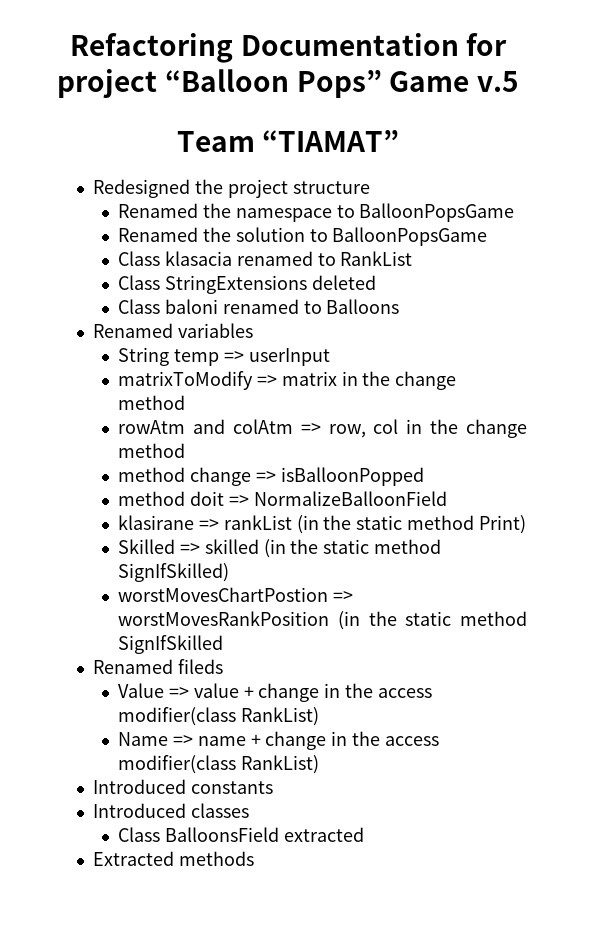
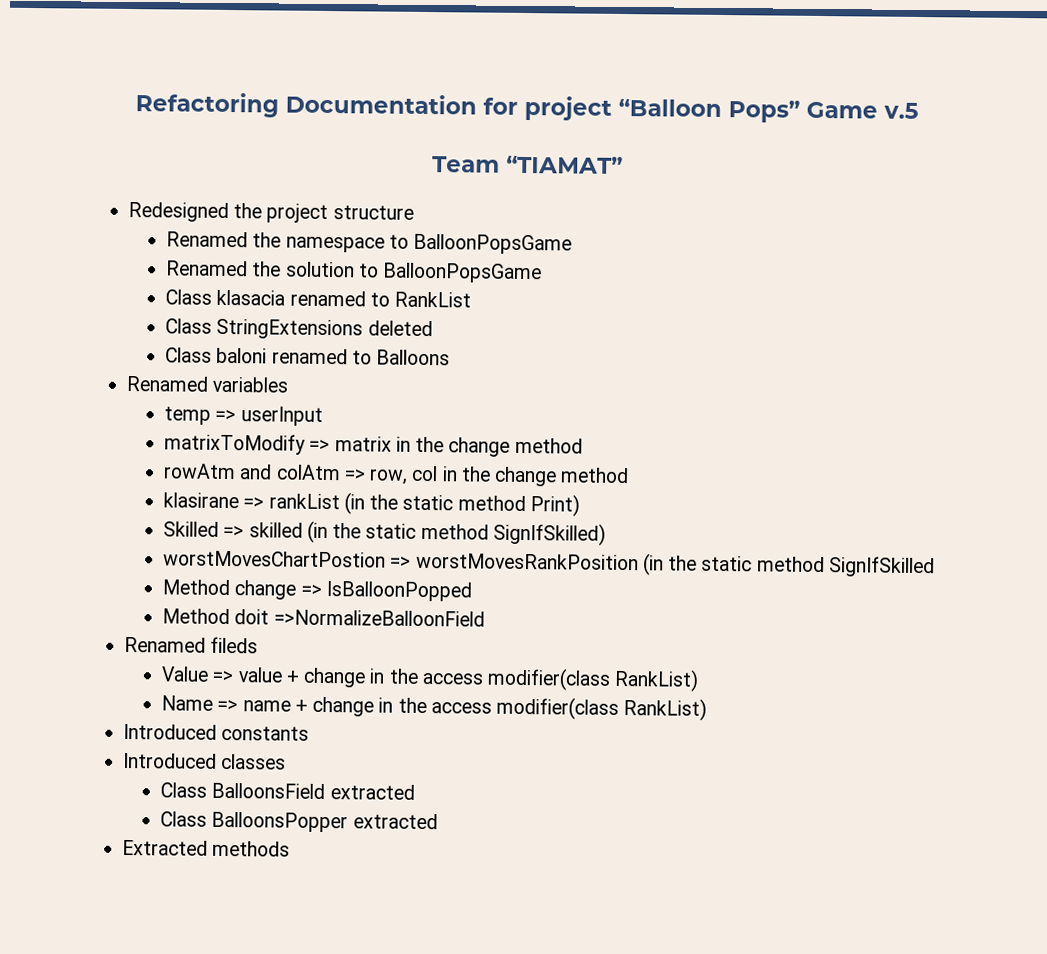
- String temp => userInput
+ temp => userInput
- method change => isBalloonPopped
- method doit => NormalizeBalloonField
+ Method change => IsBalloonPopped
+ Method doit =>NormalizeBalloonField
+ Class BalloonsPopper extracted

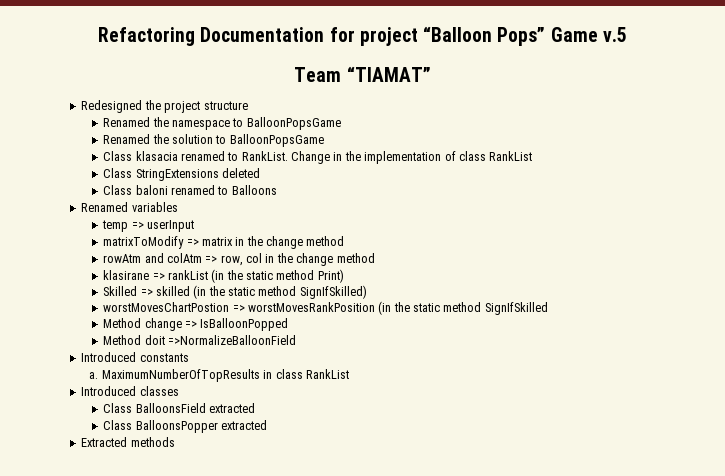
- Class klasacia renamed to RankList
+ Class klasacia renamed to RankList. Change in the implementation of class RankList
- Renamed fileds
- Value => value + change in the access modifier(class RankList)
- Name => name + change in the access modifier(class RankList)
  Introduced constants
+ а. MaximumNumberOfTopResults in class RankList

